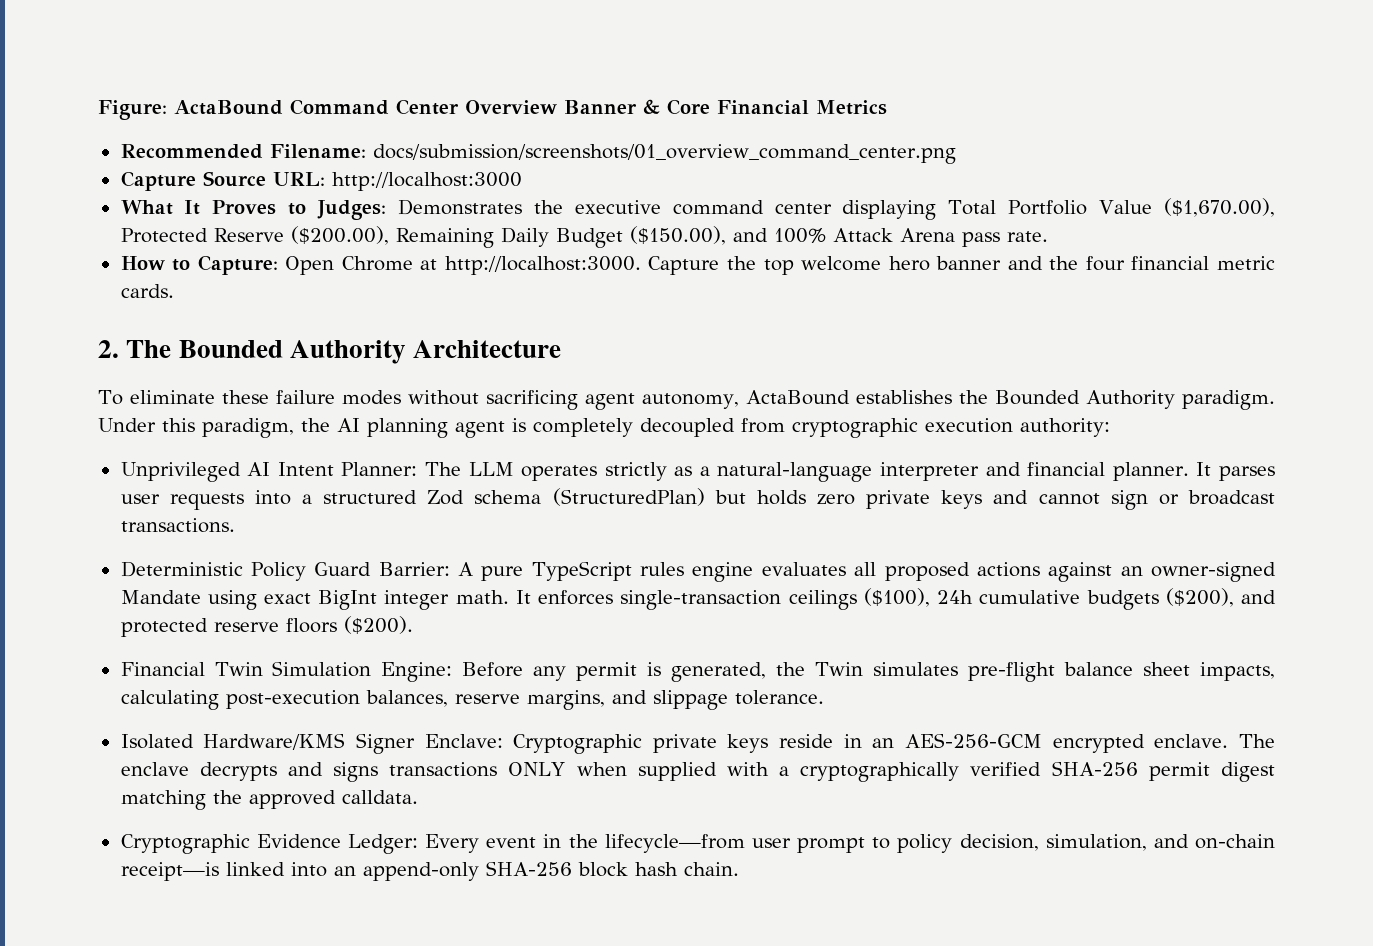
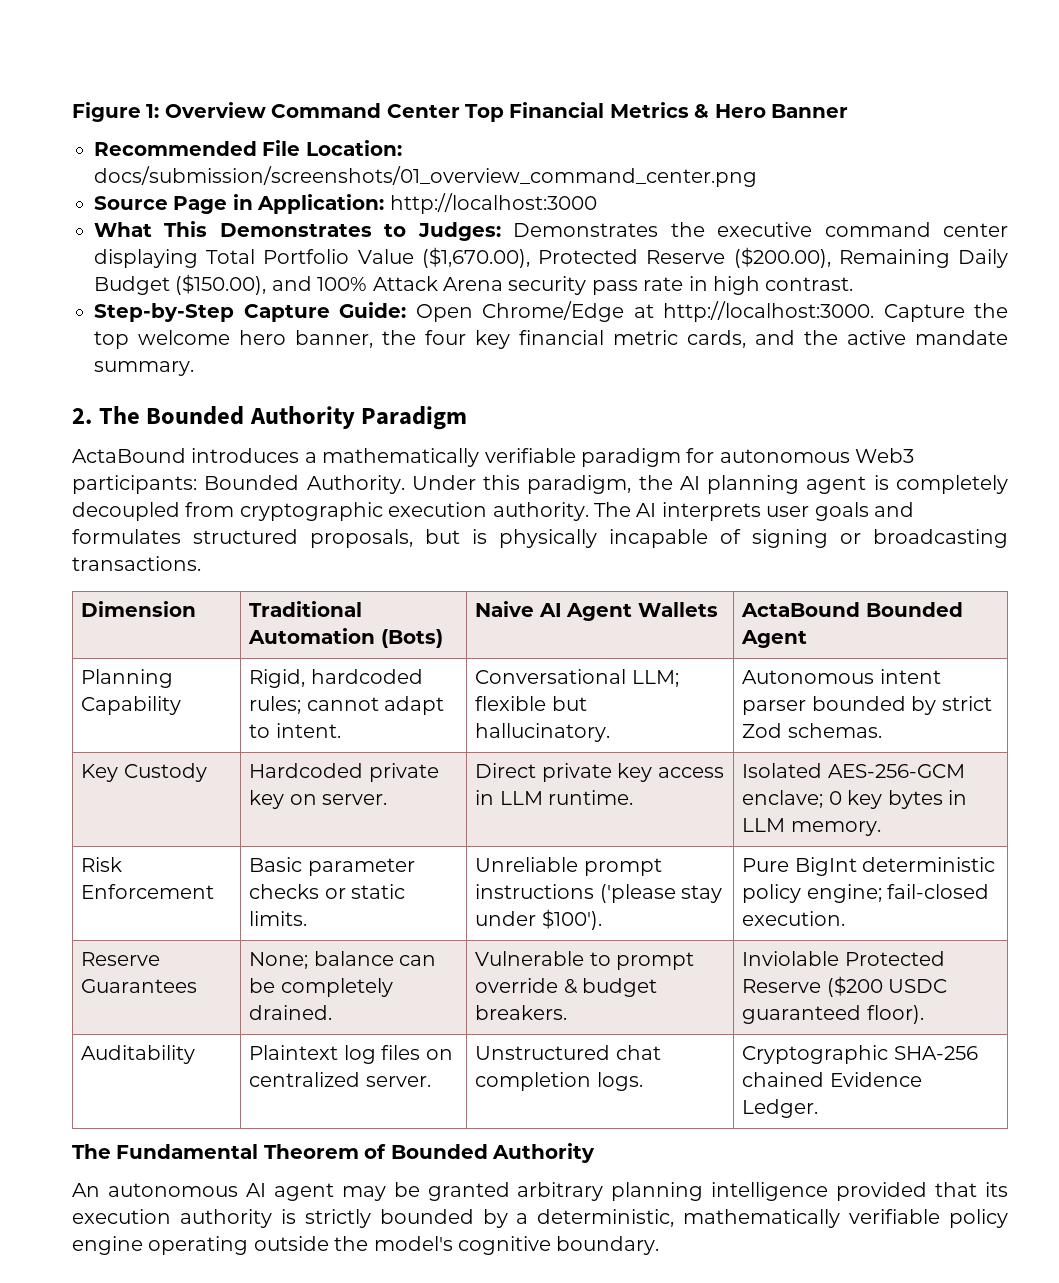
- Figure: ActaBound Command Center Overview Banner & Core Financial Metrics
+ Figure 1: Overview Command Center Top Financial Metrics & Hero Banner
- Recommended Filename: docs/submission/screenshots/01_overview_command_center.png
+ Recommended File Location: docs/submission/screenshots/01_overview_command_center.png
- Capture Source URL: http://localhost:3000
+ Source Page in Application: http://localhost:3000
- What It Proves to Judges: Demonstrates the executive command center displaying Total Portfolio Value ($1,670.00), Protected Reserve ($200.00), Remaining Daily Budget ($150.00), and 100% Attack Arena pass rate.
- How to Capture: Open Chrome at http://localhost:3000.
+ What This Demonstrates to Judges: Demonstrates the executive command center displaying Total Portfolio Value ($1,670.00), Protected Reserve ($200.00), Remaining Daily Budget ($150.00), and 100% Attack Arena security pass rate in high contrast.
+ Step-by-Step Capture Guide: Open Chrome/Edge at http://localhost:3000.
- Capture the top welcome hero banner and the four financial metric cards.
- 2. The Bounded Authority Architecture
- To eliminate these failure modes without sacrificing agent autonomy, ActaBound establishes the Bounded Authority paradigm.
+ Capture the top welcome hero banner, the four key financial metric cards, and the active mandate summary.
+ 2. The Bounded Authority Paradigm
+ ActaBound introduces a mathematically verifiable paradigm for autonomous Web3 participants: Bounded Authority.
- Under this paradigm, the AI planning agent is completely decoupled from cryptographic execution authority:
- Unprivileged AI Intent Planner: The LLM operates strictly as a natural-language interpreter and financial planner. It parses user requests into a structured Zod schema (StructuredPlan) but holds zero private keys and cannot sign or broadcast transactions.
- Deterministic Policy Guard Barrier: A pure TypeScript rules engine evaluates all proposed actions against an owner-signed Mandate using exact BigInt integer math. It enforces single-transaction ceilings ($100), 24h cumulative budgets ($200), and protected reserve floors ($200).
- Financial Twin Simulation Engine: Before any permit is generated, the Twin simulates pre-flight balance sheet impacts, calculating post-execution balances, reserve margins, and slippage tolerance.
- Isolated Hardware/KMS Signer Enclave: Cryptographic private keys reside in an AES-256-GCM encrypted enclave. The enclave decrypts and signs transactions ONLY when supplied with a cryptographically verified SHA-256 permit digest matching the approved calldata.
- Cryptographic Evidence Ledger: Every event in the lifecycle—from user prompt to policy decision, simulation, and on-chain receipt—is linked into an append-only SHA-256 block hash chain.
+ Under this paradigm, the AI planning agent is completely decoupled from cryptographic execution authority. The AI interprets user goals and formulates structured proposals, but is physically incapable of signing or broadcasting transactions.
+ Dimension | Traditional Automation (Bots) | Naive AI Agent Wallets | ActaBound Bounded Agent
+ Planning Capability | Rigid, hardcoded rules; cannot adapt to intent. | Conversational LLM; flexible but hallucinatory. | Autonomous intent parser bounded by strict Zod schemas.
+ Key Custody | Hardcoded private key on server. | Direct private key access in LLM runtime. | Isolated AES-256-GCM enclave; 0 key bytes in LLM memory.
+ Risk Enforcement | Basic parameter checks or static limits. | Unreliable prompt instructions ('please stay under $100'). | Pure BigInt deterministic policy engine; fail-closed execution.
+ Reserve Guarantees | None; balance can be completely drained. | Vulnerable to prompt override & budget breakers. | Inviolable Protected Reserve ($200 USDC guaranteed floor).
+ Auditability | Plaintext log files on centralized server. | Unstructured chat completion logs. | Cryptographic SHA-256 chained Evidence Ledger.
+ The Fundamental Theorem of Bounded Authority
+ An autonomous AI agent may be granted arbitrary planning intelligence provided that its execution authority is strictly bounded by a deterministic, mathematically verifiable policy engine operating outside the model's cognitive boundary.

